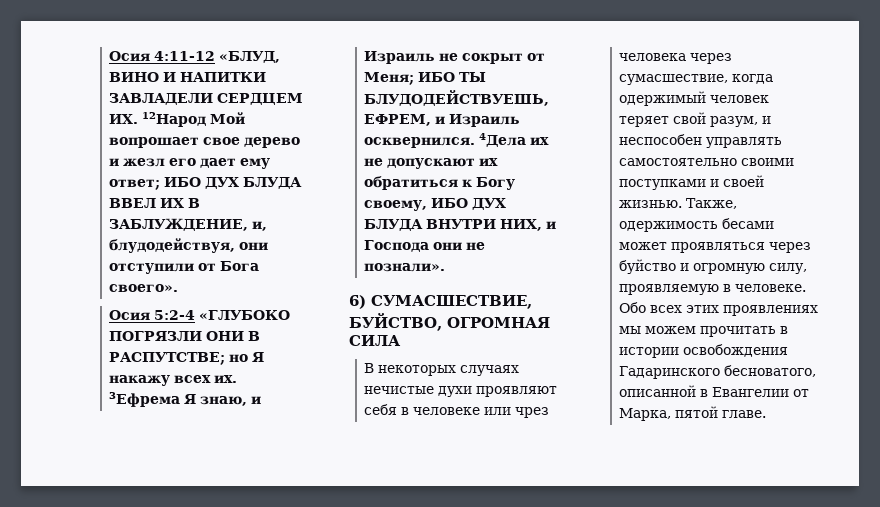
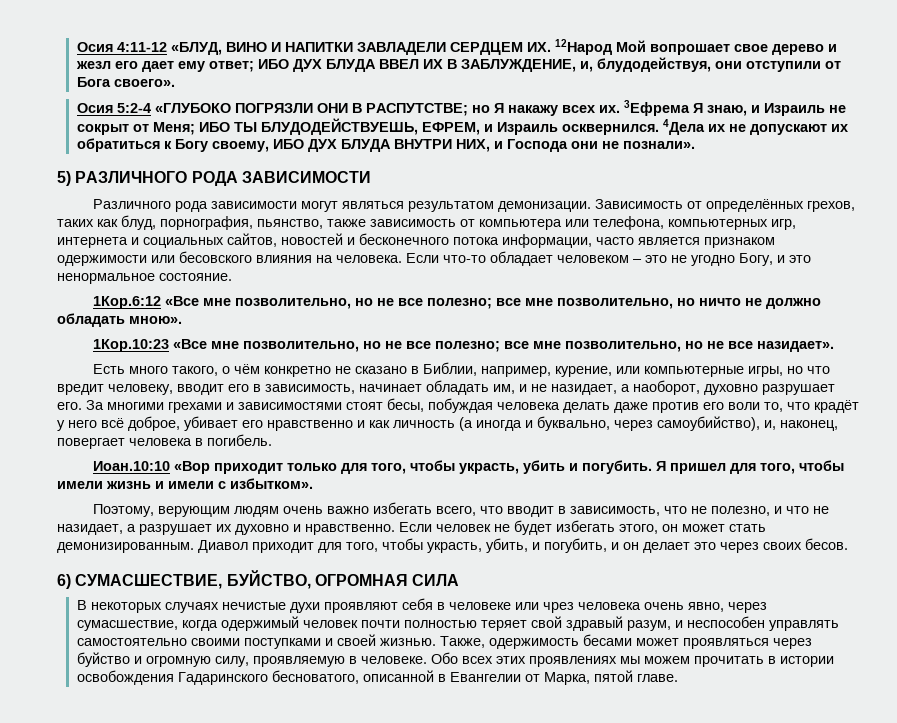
+ 5) РАЗЛИЧНОГО РОДА ЗАВИСИМОСТИ
+ Различного рода зависимости могут являться результатом демонизации. Зависимость от определённых грехов, таких как блуд, порнография, пьянство, также зависимость от компьютера или телефона, компьютерных игр, интернета и социальных сайтов, новостей и бесконечного потока информации, часто является признаком одержимости или бесовского влияния на человека. Если что-то обладает человеком – это не угодно Богу, и это ненормальное состояние.
+ 1Кор.6:12 «Все мне позволительно, но не все полезно; все мне позволительно, но ничто не должно обладать мною».
+ 1Кор.10:23 «Все мне позволительно, но не все полезно; все мне позволительно, но не все назидает».
+ Есть много такого, о чём конкретно не сказано в Библии, например, курение, или компьютерные игры, но что вредит человеку, вводит его в зависимость, начинает обладать им, и не назидает, а наоборот, духовно разрушает его. За многими грехами и зависимостями стоят бесы, побуждая человека делать даже против его воли то, что крадёт у него всё доброе, убивает его нравственно и как личность (а иногда и буквально, через самоубийство), и, наконец, повергает человека в погибель.
+ Иоан.10:10 «Вор приходит только для того, чтобы украсть, убить и погубить. Я пришел для того, чтобы имели жизнь и имели с избытком».
+ Поэтому, верующим людям очень важно избегать всего, что вводит в зависимость, что не полезно, и что не назидает, а разрушает их духовно и нравственно. Если человек не будет избегать этого, он может стать демонизированным. Диавол приходит для того, чтобы украсть, убить, и погубить, и он делает это через своих бесов.
- В некоторых случаях нечистые духи проявляют себя в человеке или чрез человека через сумасшествие, когда одержимый человек теряет свой разум, и неспособен управлять самостоятельно своими поступками и своей жизнью.
+ В некоторых случаях нечистые духи проявляют себя в человеке или чрез человека очень явно, через сумасшествие, когда одержимый человек почти полностью теряет свой здравый разум, и неспособен управлять самостоятельно своими поступками и своей жизнью.

